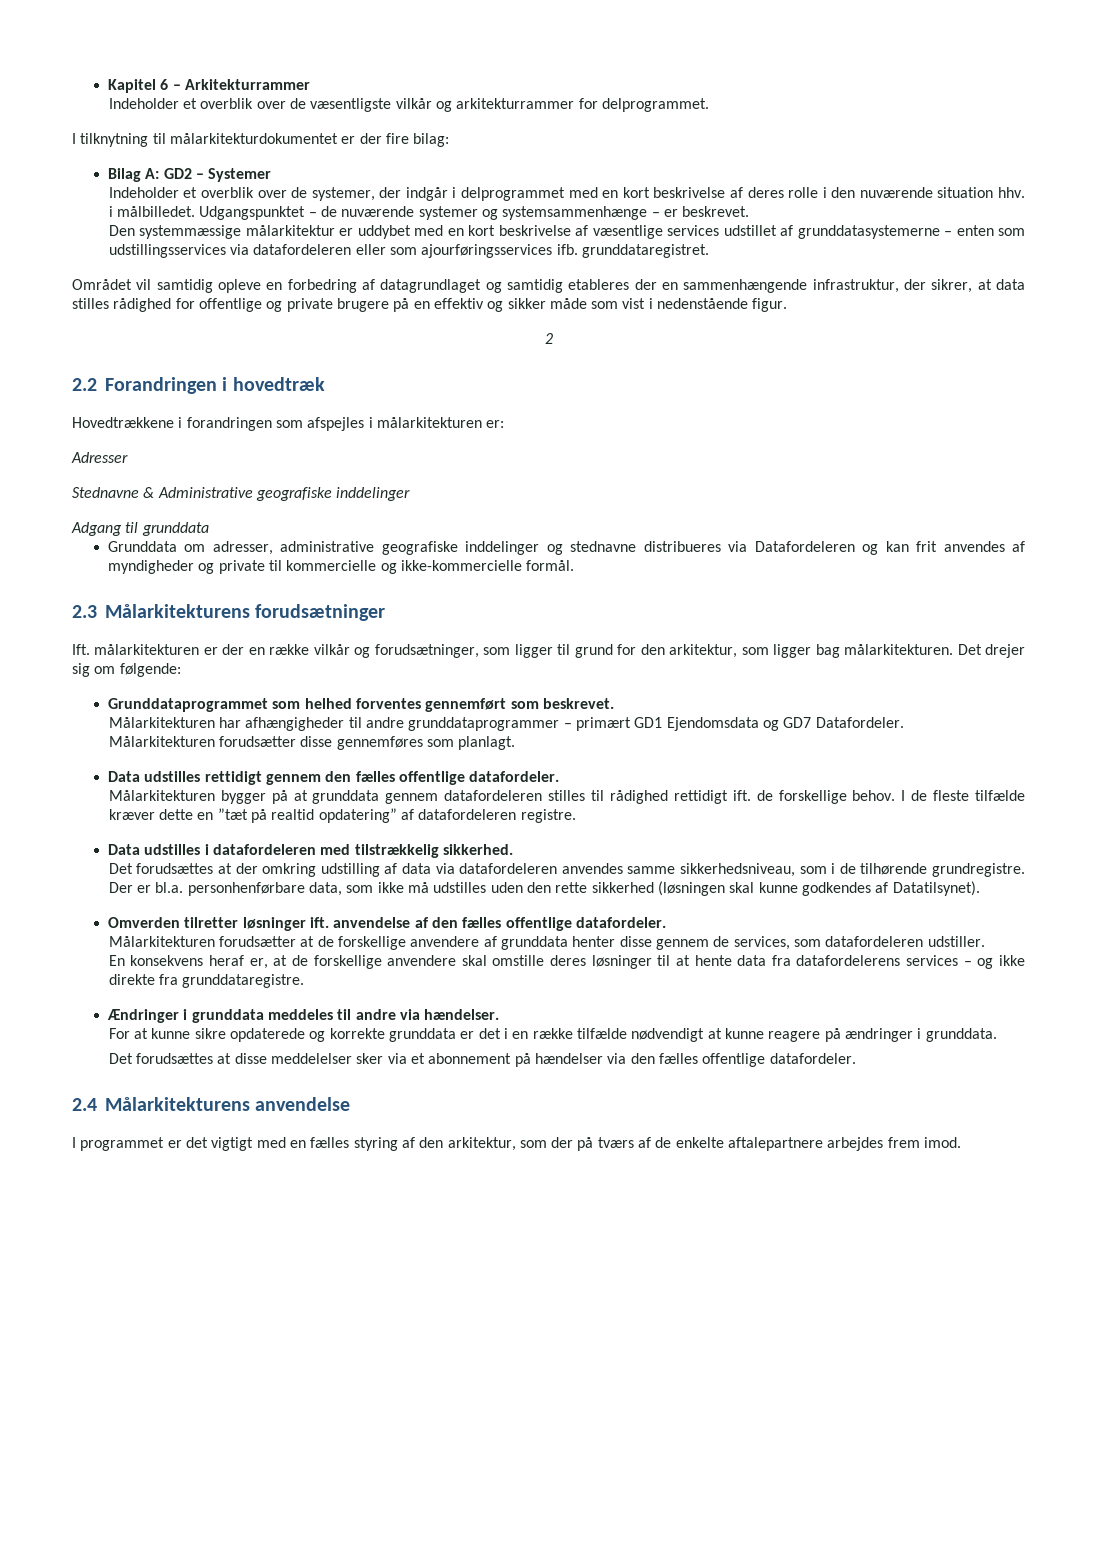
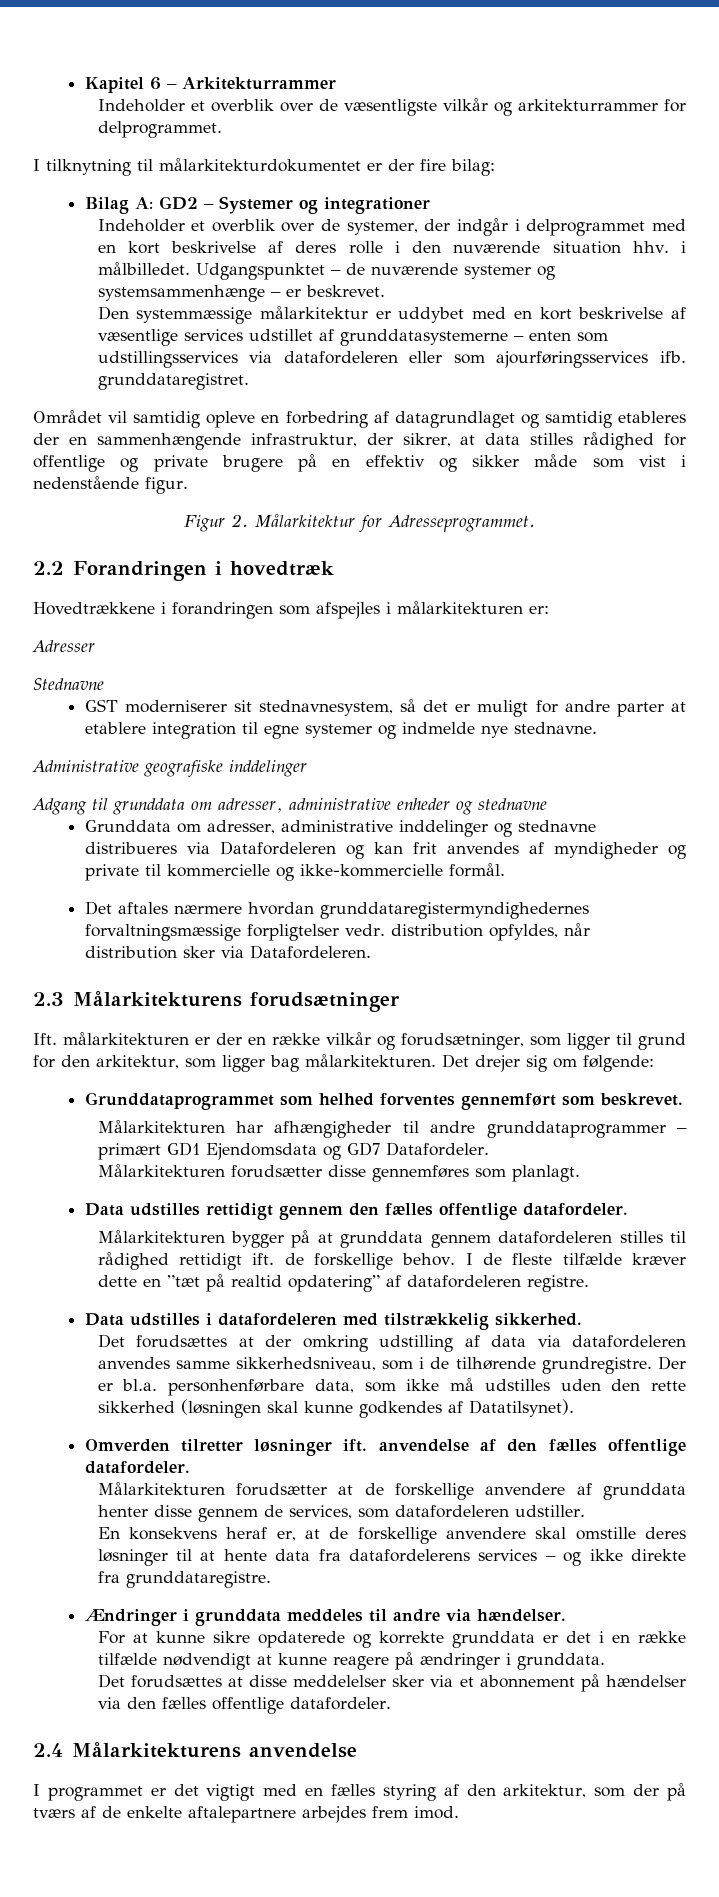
- Bilag A: GD2 – Systemer
+ Bilag A: GD2 – Systemer og integrationer
- 2
+ Figur 2. Målarkitektur for Adresseprogrammet.
- Stednavne & Administrative geografiske inddelinger
+ Stednavne
+ GST moderniserer sit stednavnesystem, så det er muligt for andre parter at etablere integration til egne systemer og indmelde nye stednavne.
+ Administrative geografiske inddelinger
- Adgang til grunddata
+ Adgang til grunddata om adresser, administrative enheder og stednavne
- Grunddata om adresser, administrative geografiske inddelinger og stednavne distribueres via Datafordeleren og kan frit anvendes af myndigheder og private til kommercielle og ikke-kommercielle formål.
+ Grunddata om adresser, administrative inddelinger og stednavne distribueres via Datafordeleren og kan frit anvendes af myndigheder og private til kommercielle og ikke-kommercielle formål.
+ Det aftales nærmere hvordan grunddataregistermyndighedernes forvaltningsmæssige forpligtelser vedr. distribution opfyldes, når distribution sker via Datafordeleren.

